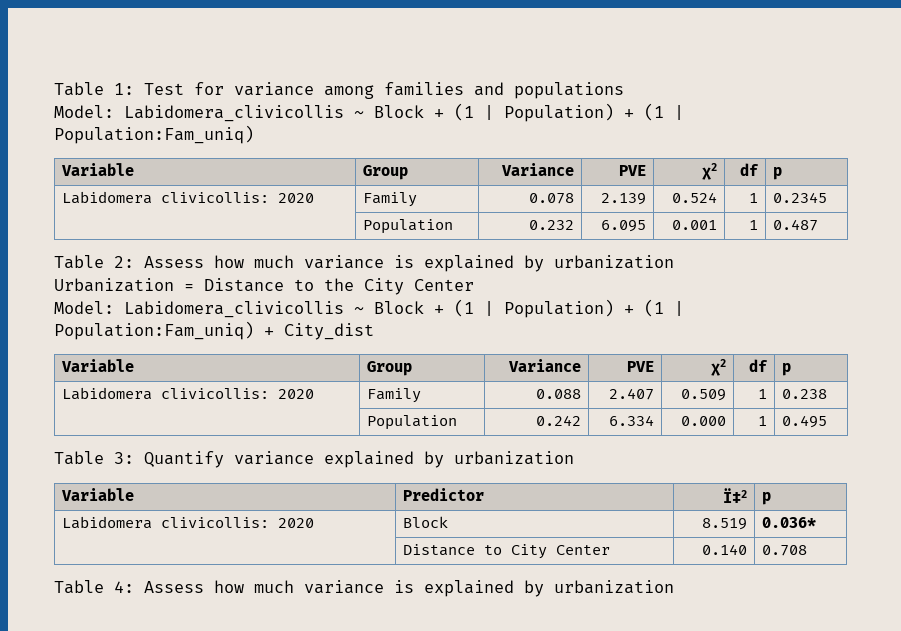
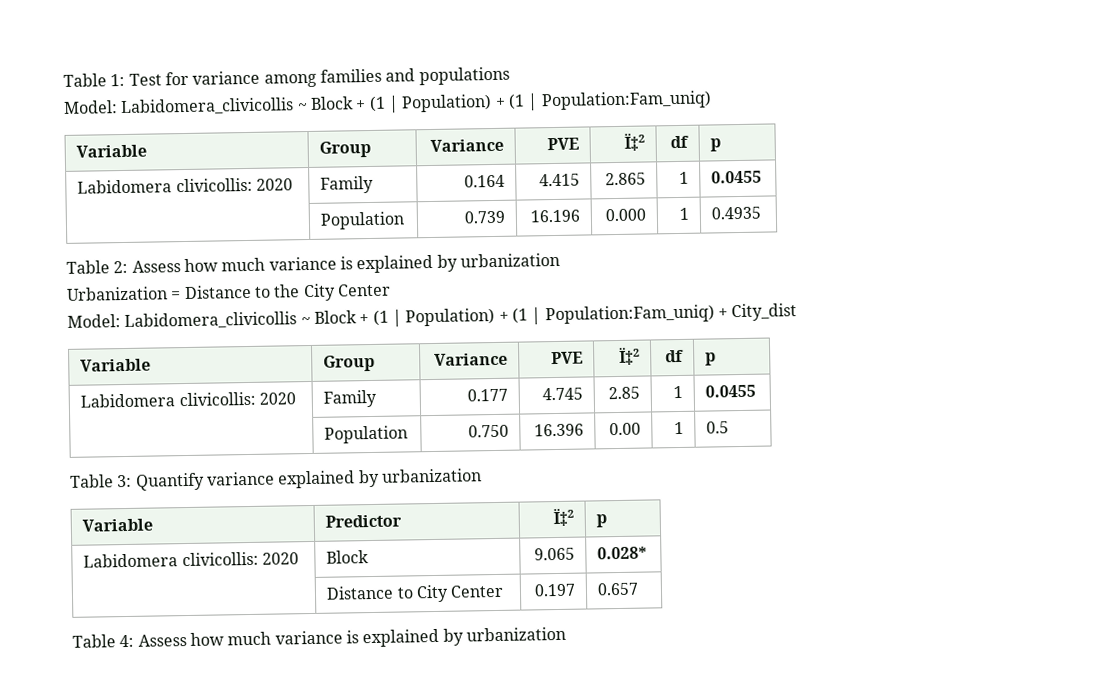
  Table 1: Test for variance among families and populations
  Model: Labidomera_clivicollis ~ Block + (1 | Population) + (1 | Population:Fam_uniq)
- Variable | Group | Variance | PVE | χ2 | df | p
- Labidomera clivicollis: 2020 | Family | 0.078 | 2.139 | 0.524 | 1 | 0.2345
- | Population | 0.232 | 6.095 | 0.001 | 1 | 0.487
+ Variable | Group | Variance | PVE | Ï‡2 | df | p
+ Labidomera clivicollis: 2020 | Family | 0.164 | 4.415 | 2.865 | 1 | 0.0455
+ | Population | 0.739 | 16.196 | 0.000 | 1 | 0.4935
  Model: Labidomera_clivicollis ~ Block + (1 | Population) + (1 | Population:Fam_uniq) + City_dist
- Variable | Group | Variance | PVE | χ2 | df | p
- Labidomera clivicollis: 2020 | Family | 0.088 | 2.407 | 0.509 | 1 | 0.238
- | Population | 0.242 | 6.334 | 0.000 | 1 | 0.495
+ Variable | Group | Variance | PVE | Ï‡2 | df | p
+ Labidomera clivicollis: 2020 | Family | 0.177 | 4.745 | 2.85 | 1 | 0.0455
+ | Population | 0.750 | 16.396 | 0.00 | 1 | 0.5
- Labidomera clivicollis: 2020 | Block | 8.519 | 0.036*
+ Labidomera clivicollis: 2020 | Block | 9.065 | 0.028*
- | Distance to City Center | 0.140 | 0.708
+ | Distance to City Center | 0.197 | 0.657

